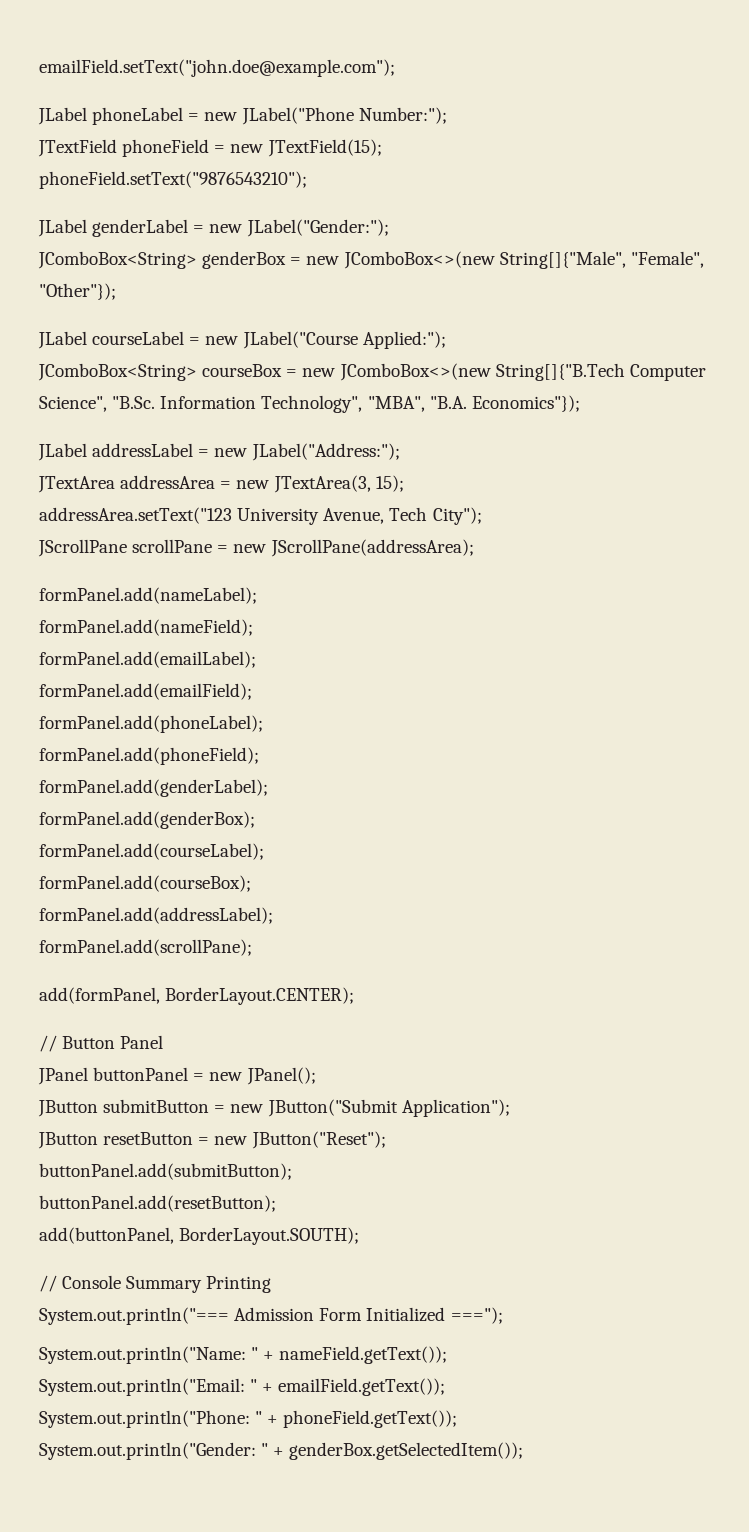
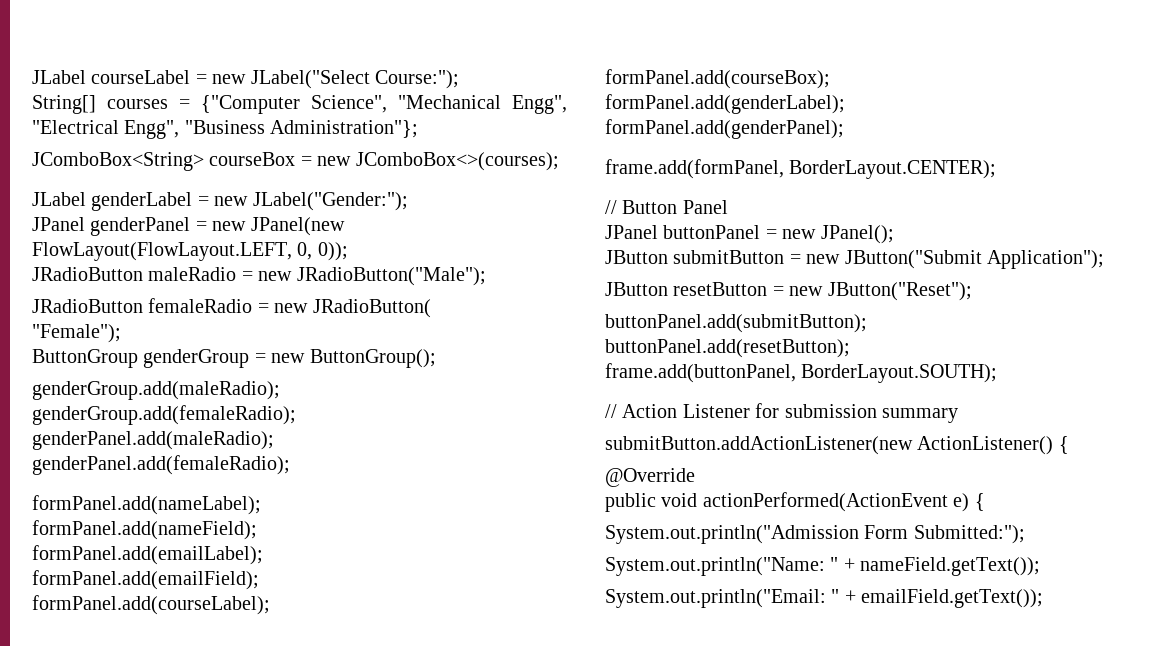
- emailField.setText("john.doe@example.com");
- JLabel phoneLabel = new JLabel("Phone Number:");
- JTextField phoneField = new JTextField(15);
- phoneField.setText("9876543210");
+ JLabel courseLabel = new JLabel("Select Course:");
+ String[] courses = {"Computer Science", "Mechanical Engg", "Electrical Engg", "Business Administration"};
+ JComboBox<String> courseBox = new JComboBox<>(courses);
- JComboBox<String> genderBox = new JComboBox<>(new String[]{"Male", "Female", "Other"});
- JLabel courseLabel = new JLabel("Course Applied:");
- JComboBox<String> courseBox = new JComboBox<>(new String[]{"B.Tech Computer Science", "B.Sc. Information Technology", "MBA", "B.A. Economics"});
- JLabel addressLabel = new JLabel("Address:");
- JTextArea addressArea = new JTextArea(3, 15);
- addressArea.setText("123 University Avenue, Tech City");
- JScrollPane scrollPane = new JScrollPane(addressArea);
+ JPanel genderPanel = new JPanel(new FlowLayout(FlowLayout.LEFT, 0, 0));
+ JRadioButton maleRadio = new JRadioButton("Male");
+ JRadioButton femaleRadio = new JRadioButton(
+ "Female");
+ ButtonGroup genderGroup = new ButtonGroup();
+ genderGroup.add(maleRadio);
+ genderGroup.add(femaleRadio);
+ genderPanel.add(maleRadio);
+ genderPanel.add(femaleRadio);
- formPanel.add(phoneLabel);
- formPanel.add(phoneField);
- formPanel.add(genderLabel);
- formPanel.add(genderBox);
- formPanel.add(addressLabel);
- formPanel.add(scrollPane);
- add(formPanel, BorderLayout.CENTER);
+ formPanel.add(genderLabel);
+ formPanel.add(genderPanel);
+ frame.add(formPanel, BorderLayout.CENTER);
- add(buttonPanel, BorderLayout.SOUTH);
+ frame.add(buttonPanel, BorderLayout.SOUTH);
- // Console Summary Printing
- System.out.println("=== Admission Form Initialized ===");
+ // Action Listener for submission summary
+ submitButton.addActionListener(new ActionListener() {
+ @Override
+ public void actionPerformed(ActionEvent e) {
+ System.out.println("Admission Form Submitted:");
- System.out.println("Phone: " + phoneField.getText());
- System.out.println("Gender: " + genderBox.getSelectedItem());

